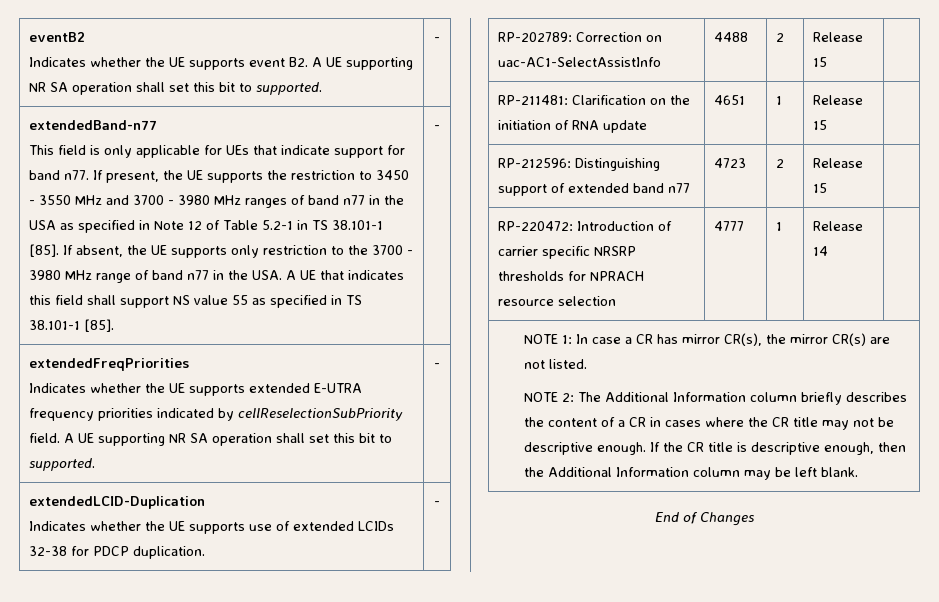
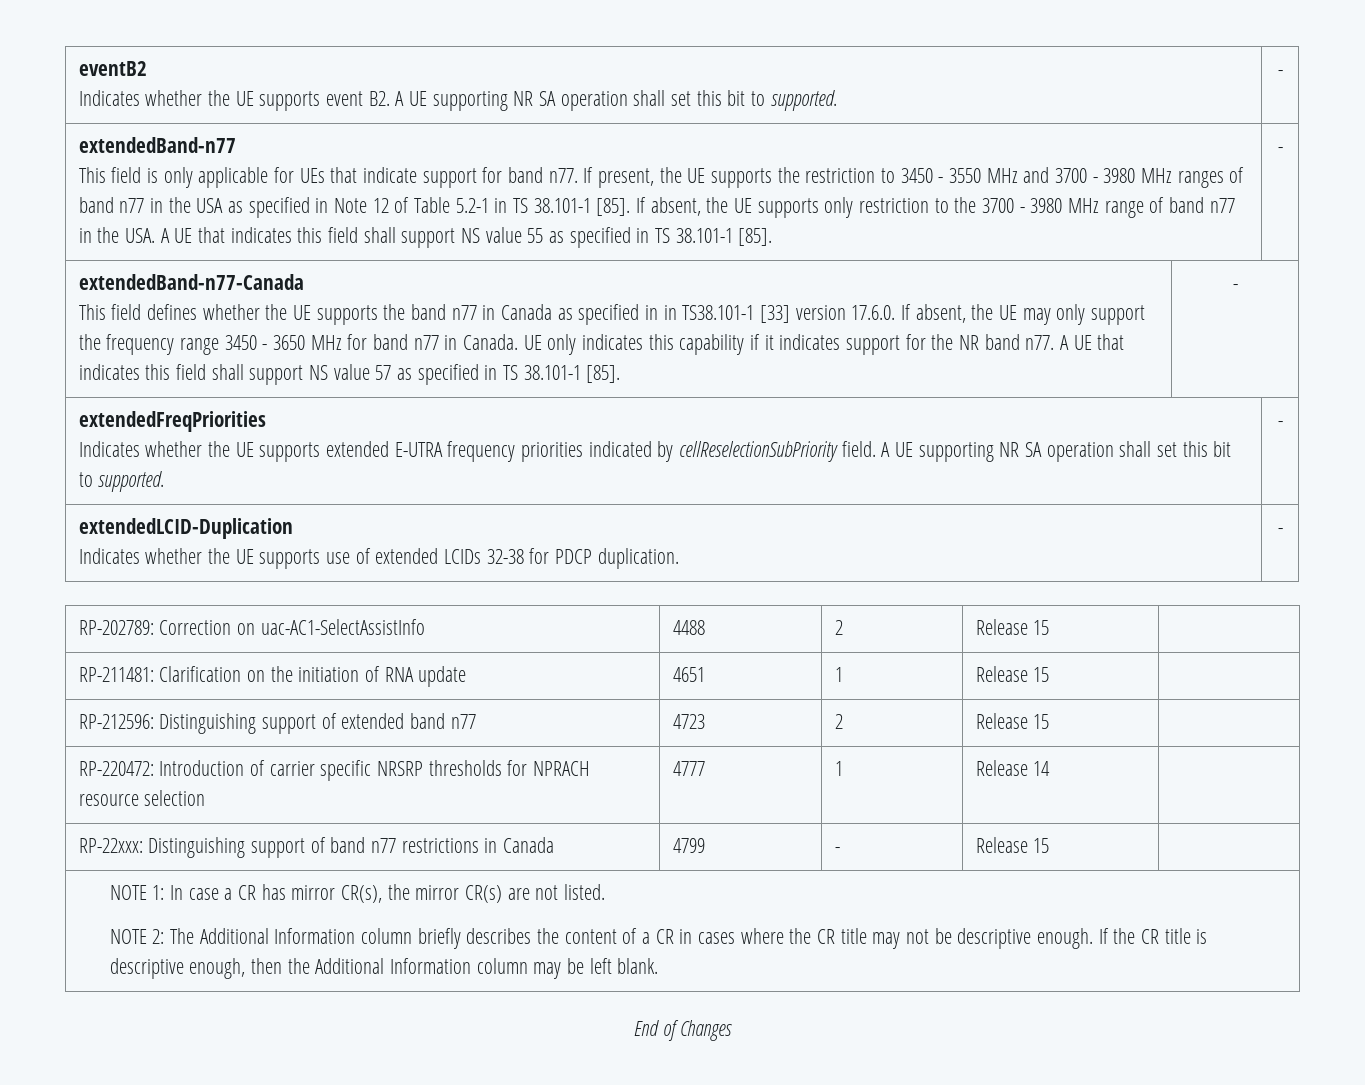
+ extendedBand-n77-Canada
+ This field defines whether the UE supports the band n77 in Canada as specified in in TS38.101-1 [33] version 17.6.0. If absent, the UE may only support the frequency range 3450 - 3650 MHz for band n77 in Canada. UE only indicates this capability if it indicates support for the NR band n77. A UE that indicates this field shall support NS value 57 as specified in TS 38.101-1 [85]. | -
+ RP-22xxx: Distinguishing support of band n77 restrictions in Canada | 4799 | - | Release 15 |

